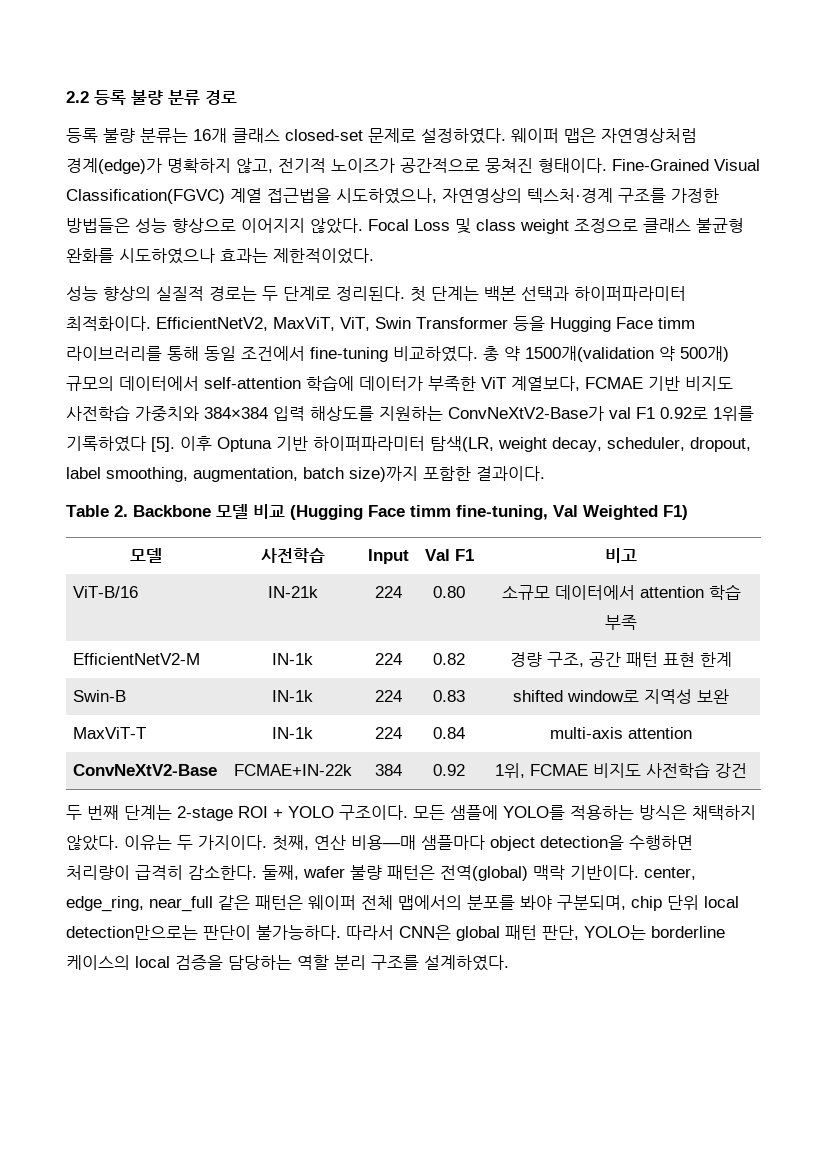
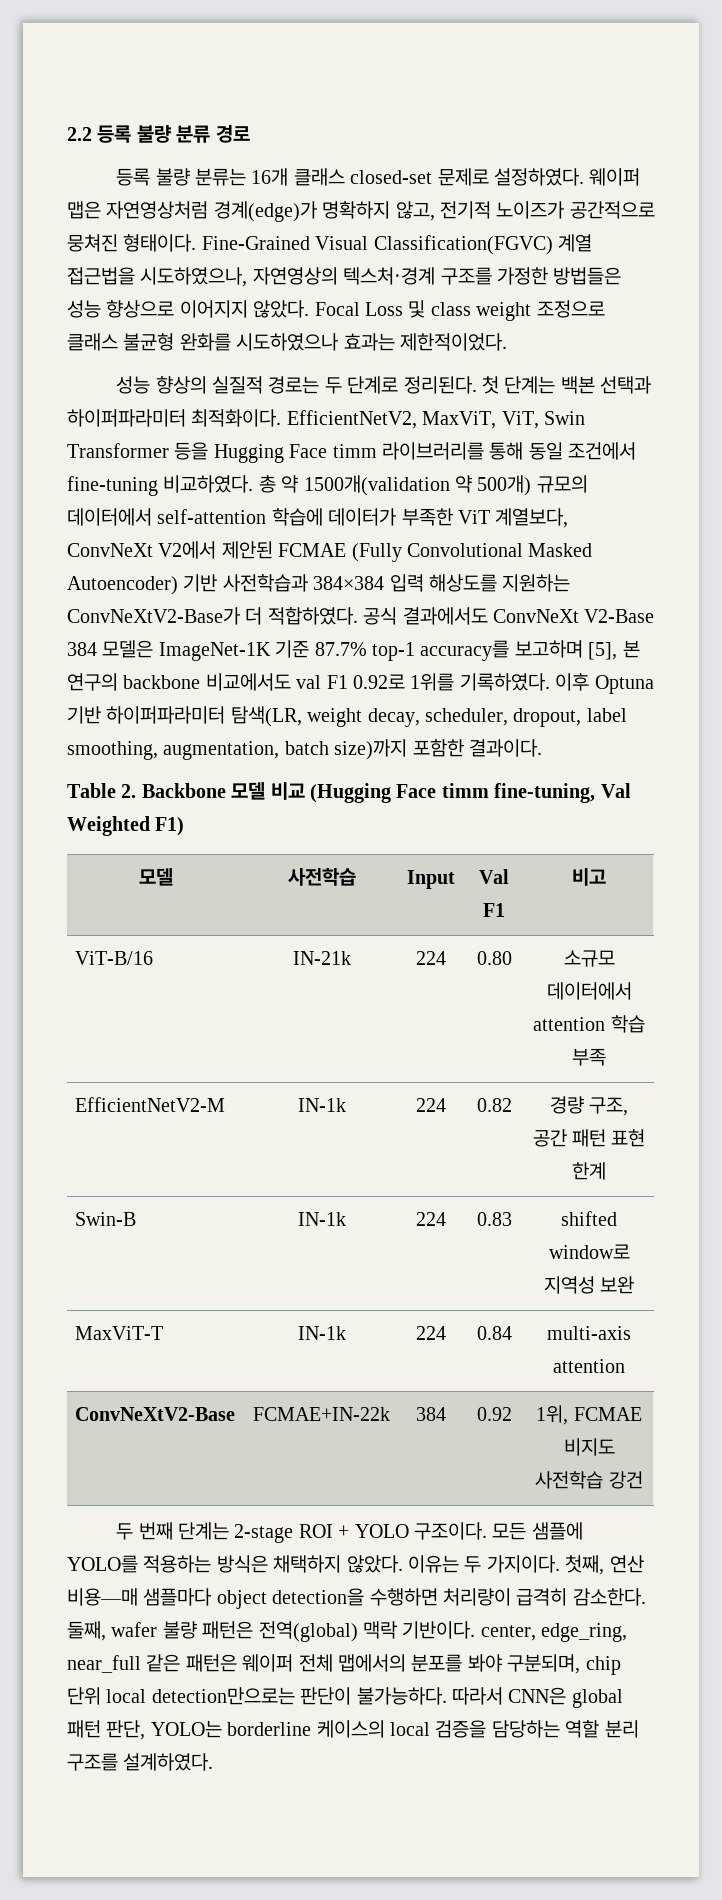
- 총 약 1500개(validation 약 500개) 규모의 데이터에서 self-attention 학습에 데이터가 부족한 ViT 계열보다, FCMAE 기반 비지도 사전학습 가중치와 384×384 입력 해상도를 지원하는 ConvNeXtV2-Base가 val F1 0.92로 1위를 기록하였다 [5].
+ 총 약 1500개(validation 약 500개) 규모의 데이터에서 self-attention 학습에 데이터가 부족한 ViT 계열보다, ConvNeXt V2에서 제안된 FCMAE (Fully Convolutional Masked Autoencoder) 기반 사전학습과 384×384 입력 해상도를 지원하는 ConvNeXtV2-Base가 더 적합하였다. 공식 결과에서도 ConvNeXt V2-Base 384 모델은 ImageNet-1K 기준 87.7% top-1 accuracy를 보고하며 [5], 본 연구의 backbone 비교에서도 val F1 0.92로 1위를 기록하였다.

